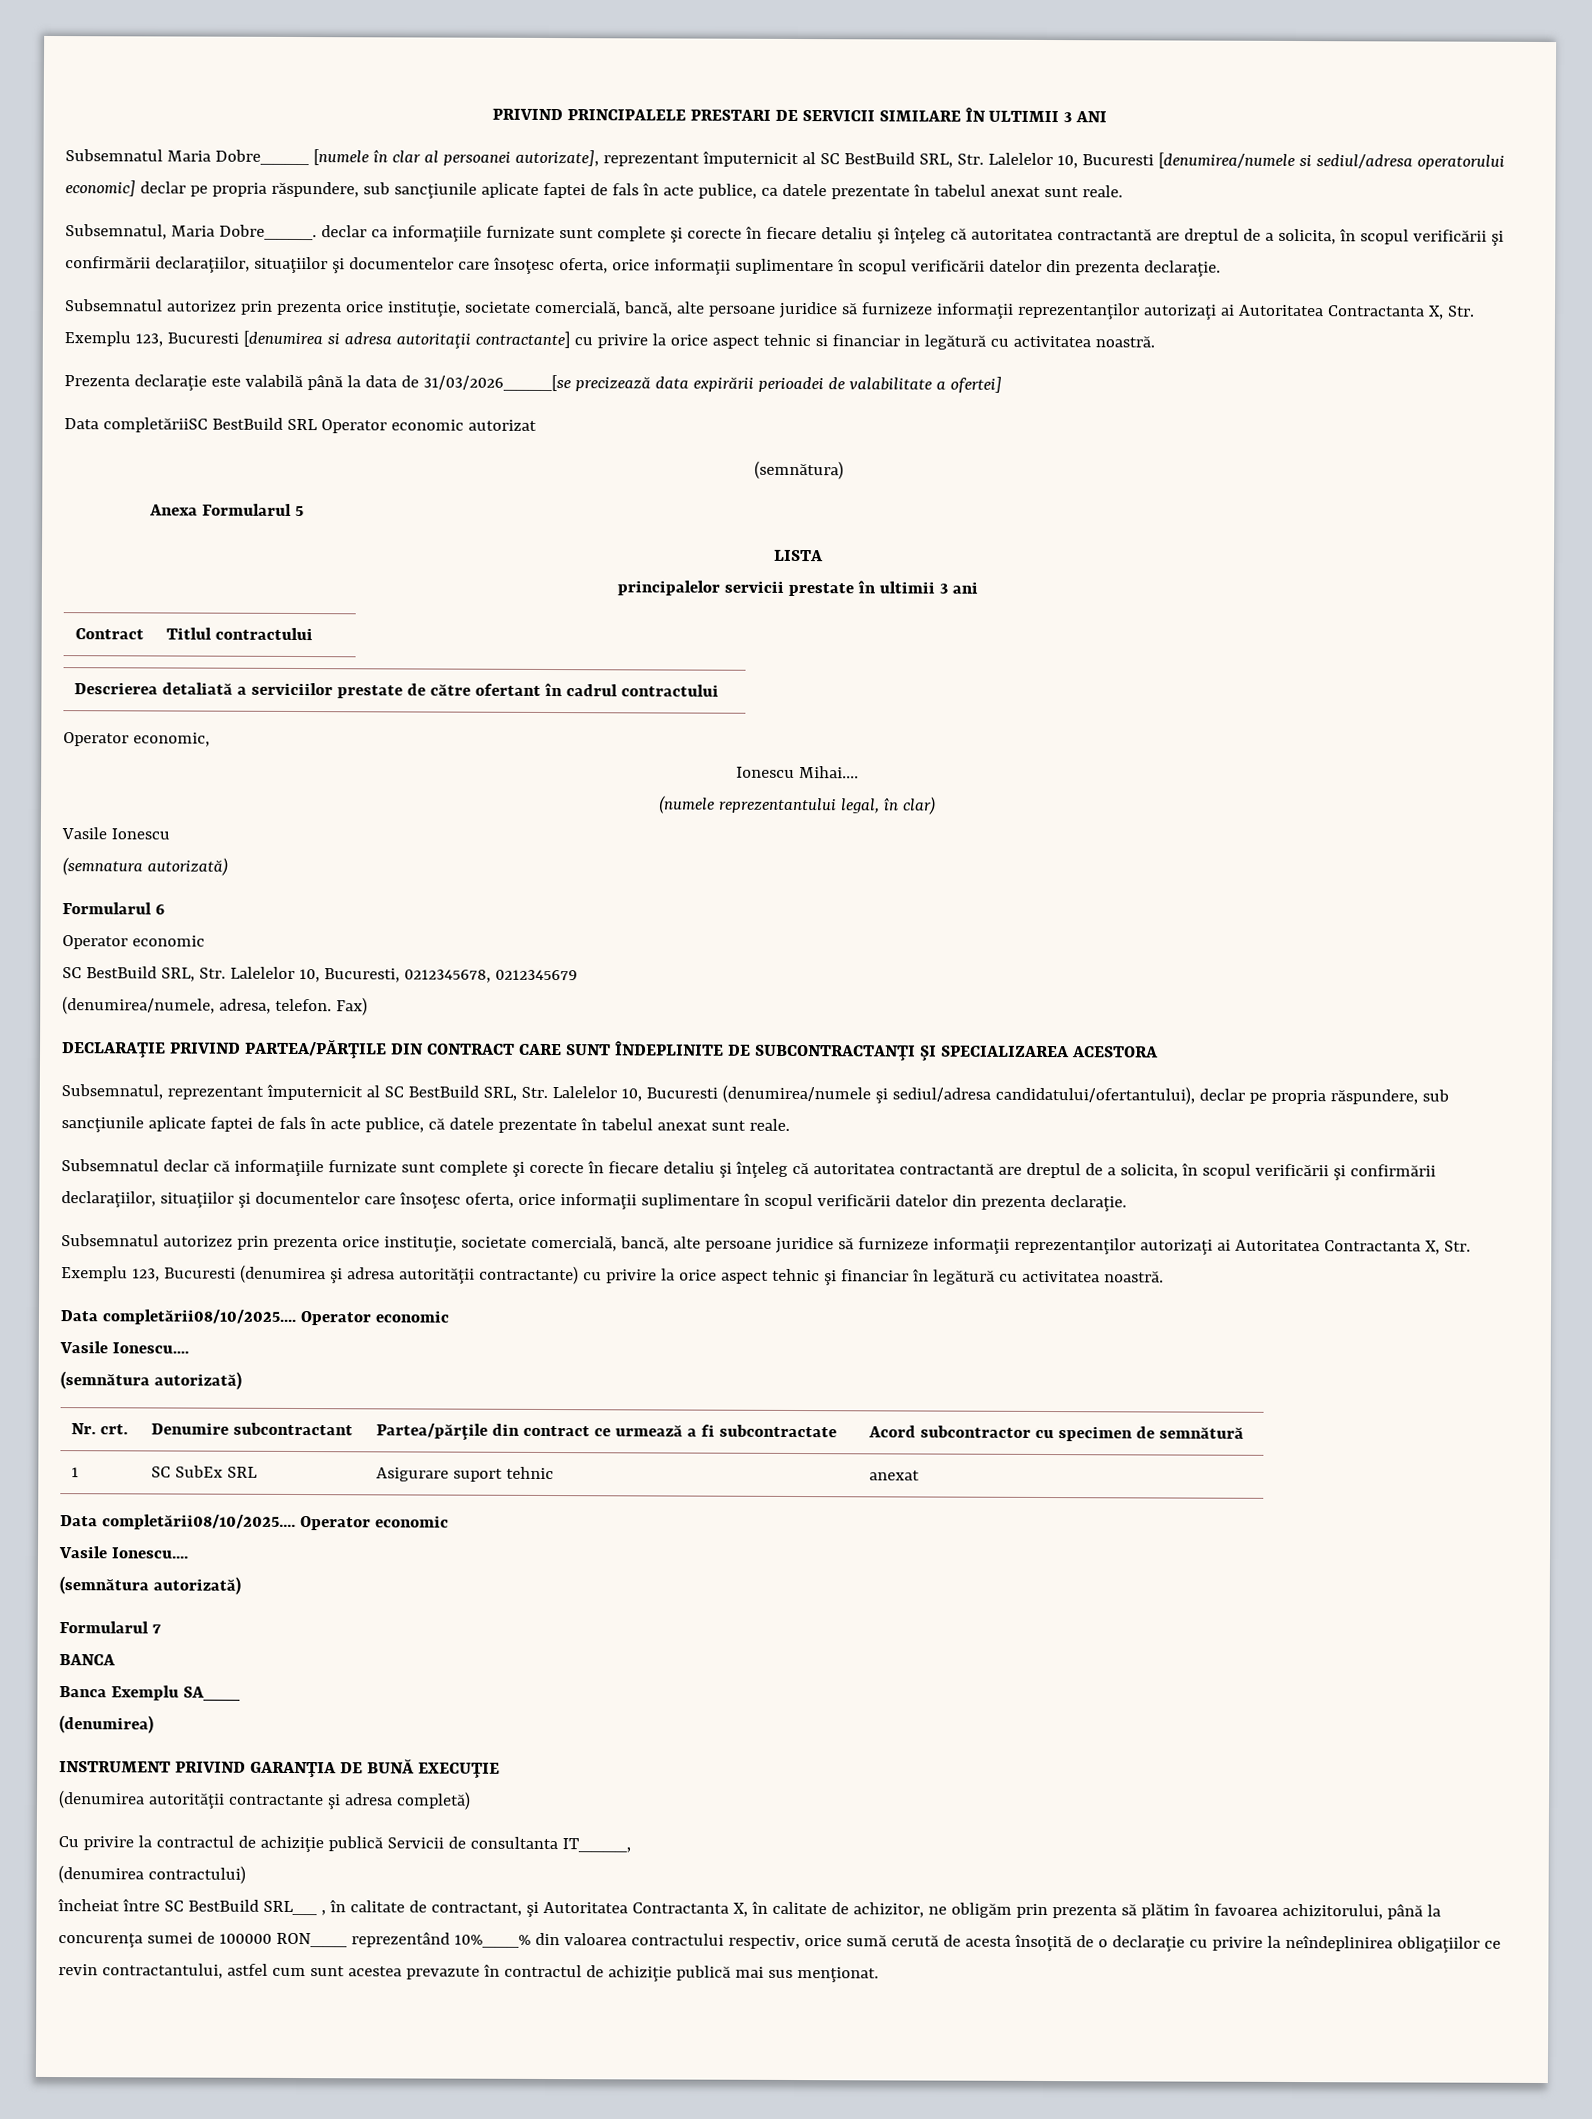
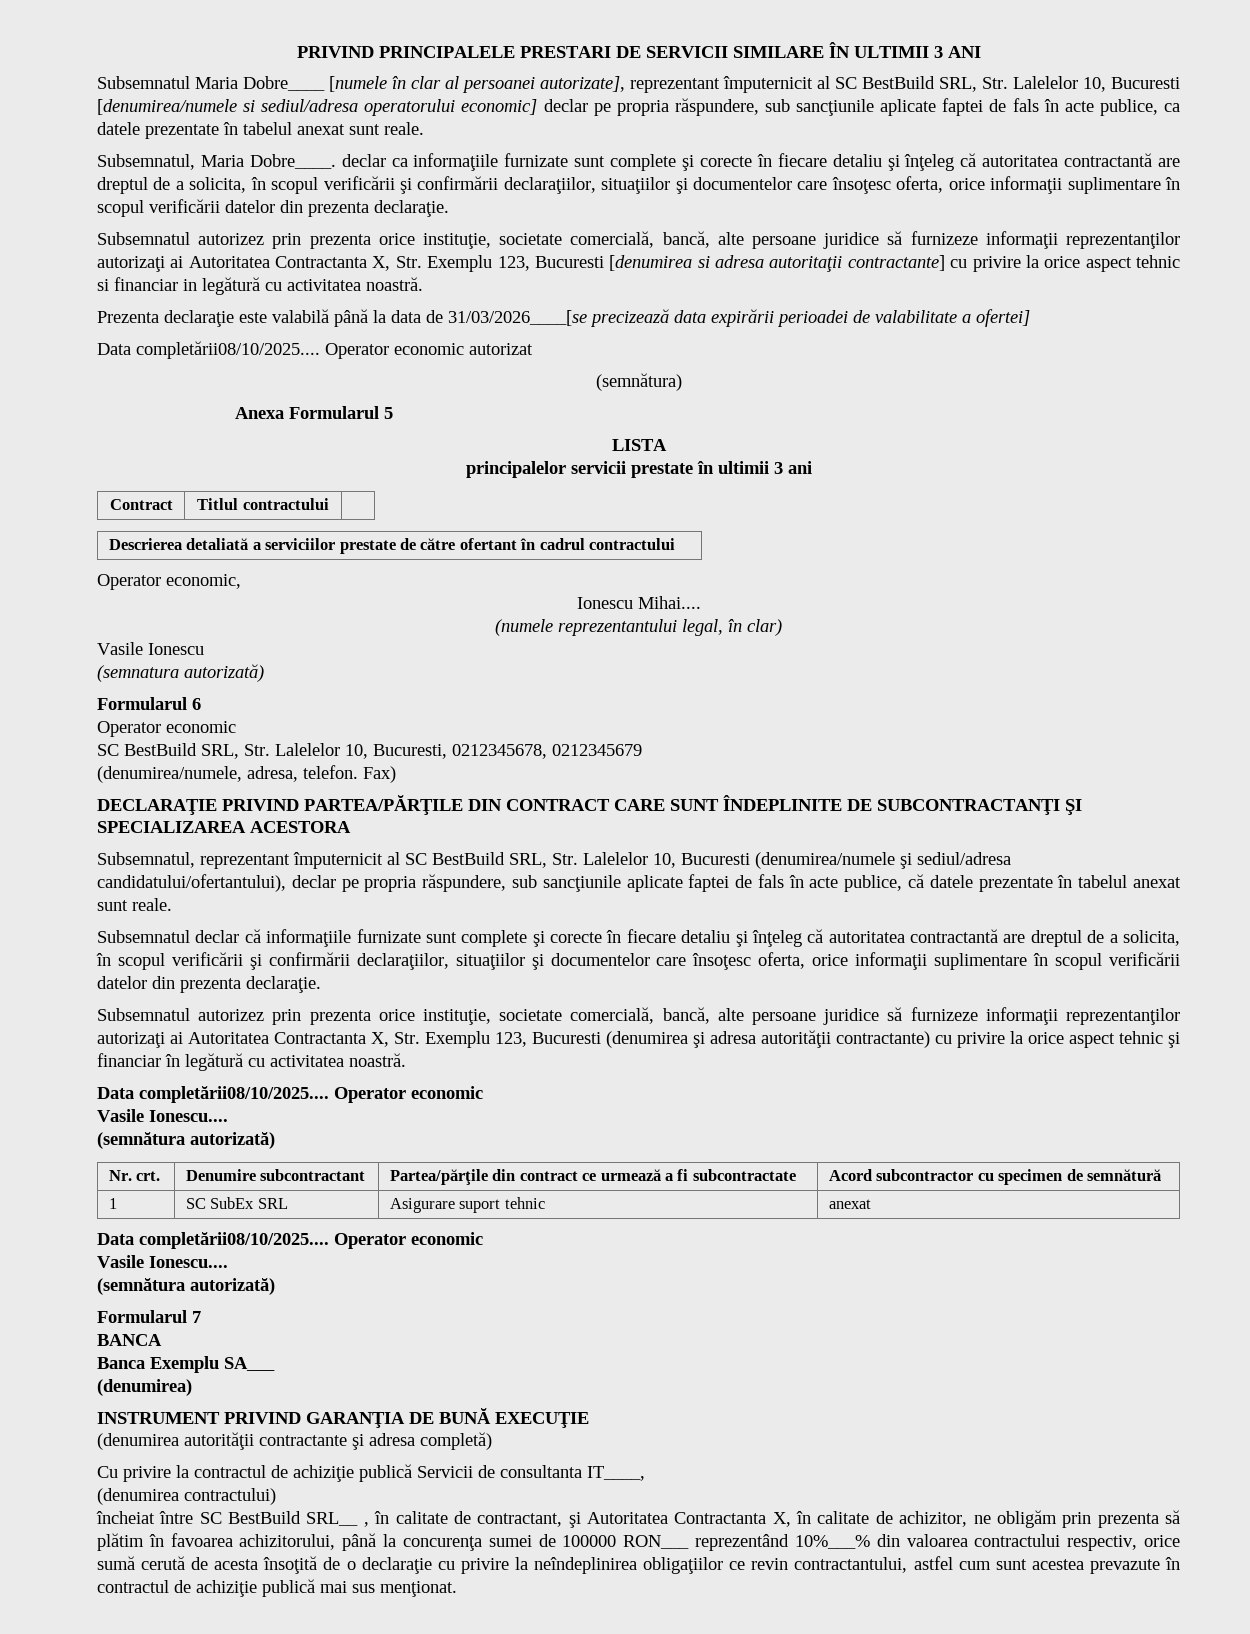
- Data completăriiSC BestBuild SRL Operator economic autorizat
+ Data completării08/10/2025.... Operator economic autorizat

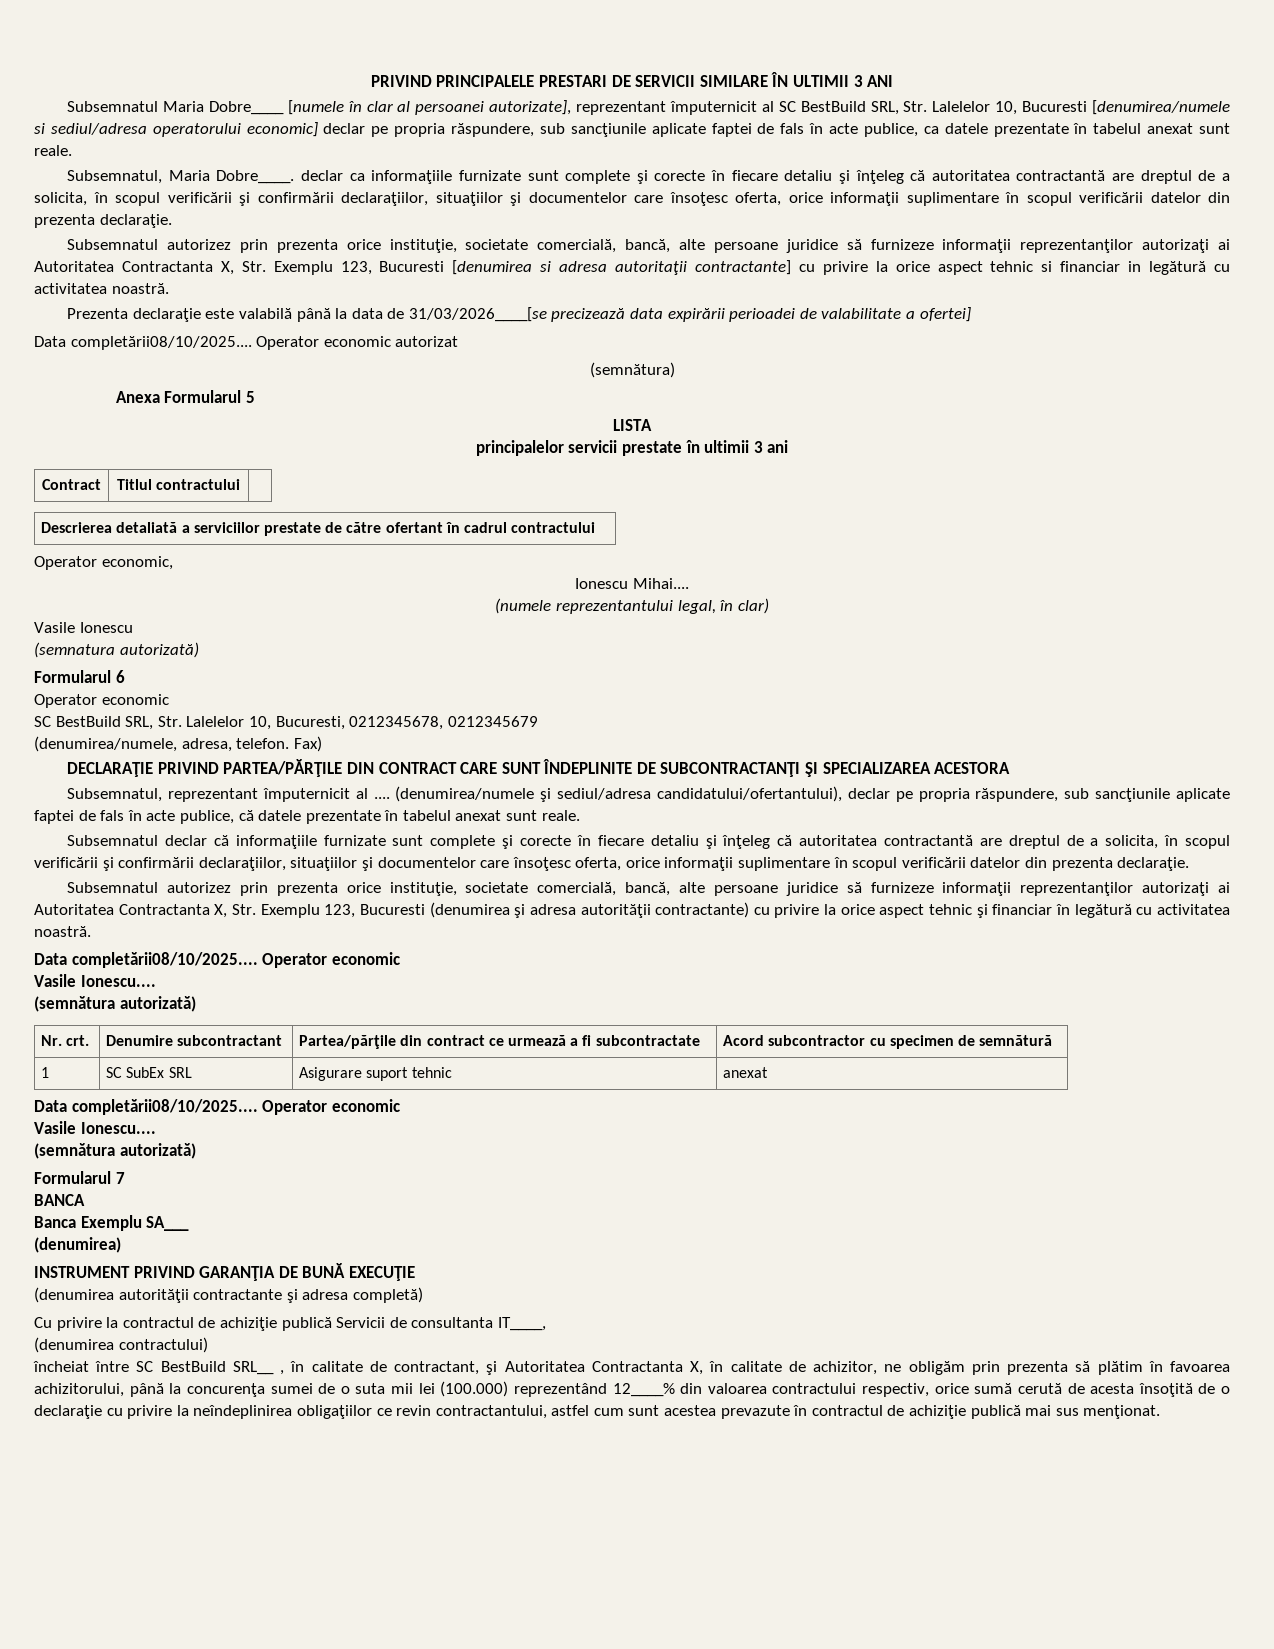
- Subsemnatul, reprezentant împuternicit al SC BestBuild SRL, Str. Lalelelor 10, Bucuresti (denumirea/numele şi sediul/adresa candidatului/ofertantului), declar pe propria răspundere, sub sancţiunile aplicate faptei de fals în acte publice, că datele prezentate în tabelul anexat sunt reale.
+ Subsemnatul, reprezentant împuternicit al .... (denumirea/numele şi sediul/adresa candidatului/ofertantului), declar pe propria răspundere, sub sancţiunile aplicate faptei de fals în acte publice, că datele prezentate în tabelul anexat sunt reale.
- încheiat între SC BestBuild SRL__ , în calitate de contractant, şi Autoritatea Contractanta X, în calitate de achizitor, ne obligăm prin prezenta să plătim în favoarea achizitorului, până la concurenţa sumei de 100000 RON___ reprezentând 10%___% din valoarea contractului respectiv, orice sumă cerută de acesta însoţită de o declaraţie cu privire la neîndeplinirea obligaţiilor ce revin contractantului, astfel cum sunt acestea prevazute în contractul de achiziţie publică mai sus menţionat.
+ încheiat între SC BestBuild SRL__ , în calitate de contractant, şi Autoritatea Contractanta X, în calitate de achizitor, ne obligăm prin prezenta să plătim în favoarea achizitorului, până la concurenţa sumei de o suta mii lei (100.000) reprezentând 12____% din valoarea contractului respectiv, orice sumă cerută de acesta însoţită de o declaraţie cu privire la neîndeplinirea obligaţiilor ce revin contractantului, astfel cum sunt acestea prevazute în contractul de achiziţie publică mai sus menţionat.

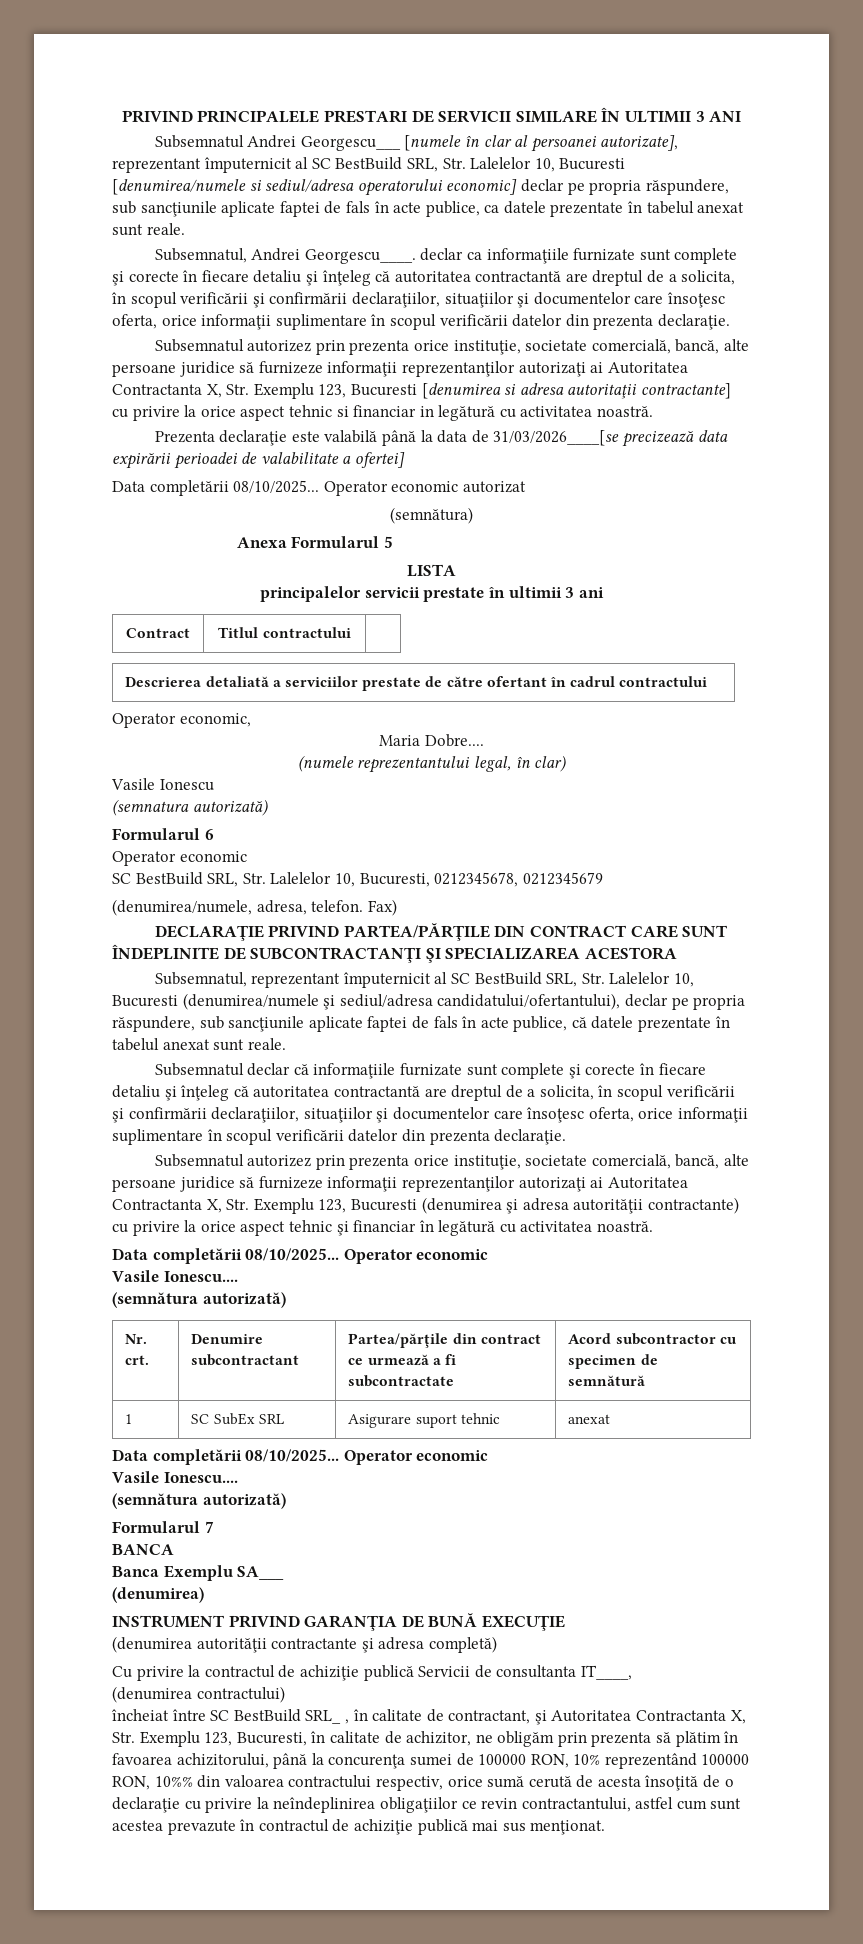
- Subsemnatul Maria Dobre____ [numele în clar al persoanei autorizate], reprezentant împuternicit al SC BestBuild SRL, Str. Lalelelor 10, Bucuresti [denumirea/numele si sediul/adresa operatorului economic] declar pe propria răspundere, sub sancţiunile aplicate faptei de fals în acte publice, ca datele prezentate în tabelul anexat sunt reale.
+ Subsemnatul Andrei Georgescu___ [numele în clar al persoanei autorizate], reprezentant împuternicit al SC BestBuild SRL, Str. Lalelelor 10, Bucuresti [denumirea/numele si sediul/adresa operatorului economic] declar pe propria răspundere, sub sancţiunile aplicate faptei de fals în acte publice, ca datele prezentate în tabelul anexat sunt reale.
- Subsemnatul, Maria Dobre____. declar ca informaţiile furnizate sunt complete şi corecte în fiecare detaliu şi înţeleg că autoritatea contractantă are dreptul de a solicita, în scopul verificării şi confirmării declaraţiilor, situaţiilor şi documentelor care însoţesc oferta, orice informaţii suplimentare în scopul verificării datelor din prezenta declaraţie.
+ Subsemnatul, Andrei Georgescu____. declar ca informaţiile furnizate sunt complete şi corecte în fiecare detaliu şi înţeleg că autoritatea contractantă are dreptul de a solicita, în scopul verificării şi confirmării declaraţiilor, situaţiilor şi documentelor care însoţesc oferta, orice informaţii suplimentare în scopul verificării datelor din prezenta declaraţie.
  Prezenta declaraţie este valabilă până la data de 31/03/2026____[se precizează data expirării perioadei de valabilitate a ofertei]
- Data completării08/10/2025....
+ Data completării 08/10/2025...
- Ionescu Mihai....
+ Maria Dobre....
- Subsemnatul, reprezentant împuternicit al .... (denumirea/numele şi sediul/adresa candidatului/ofertantului), declar pe propria răspundere, sub sancţiunile aplicate faptei de fals în acte publice, că datele prezentate în tabelul anexat sunt reale.
+ Subsemnatul, reprezentant împuternicit al SC BestBuild SRL, Str. Lalelelor 10, Bucuresti (denumirea/numele şi sediul/adresa candidatului/ofertantului), declar pe propria răspundere, sub sancţiunile aplicate faptei de fals în acte publice, că datele prezentate în tabelul anexat sunt reale.
  Subsemnatul autorizez prin prezenta orice instituţie, societate comercială, bancă, alte persoane juridice să furnizeze informaţii reprezentanţilor autorizaţi ai Autoritatea Contractanta X, Str. Exemplu 123, Bucuresti (denumirea şi adresa autorităţii contractante) cu privire la orice aspect tehnic şi financiar în legătură cu activitatea noastră.
- Data completării08/10/2025....
+ Data completării 08/10/2025...
  1 | SC SubEx SRL | Asigurare suport tehnic | anexat
- Data completării08/10/2025....
+ Data completării 08/10/2025...
- încheiat între SC BestBuild SRL__ , în calitate de contractant, şi Autoritatea Contractanta X, în calitate de achizitor, ne obligăm prin prezenta să plătim în favoarea achizitorului, până la concurenţa sumei de o suta mii lei (100.000) reprezentând 12____% din valoarea contractului respectiv, orice sumă cerută de acesta însoţită de o declaraţie cu privire la neîndeplinirea obligaţiilor ce revin contractantului, astfel cum sunt acestea prevazute în contractul de achiziţie publică mai sus menţionat.
+ încheiat între SC BestBuild SRL_ , în calitate de contractant, şi Autoritatea Contractanta X, Str. Exemplu 123, Bucuresti, în calitate de achizitor, ne obligăm prin prezenta să plătim în favoarea achizitorului, până la concurenţa sumei de 100000 RON, 10% reprezentând 100000 RON, 10%% din valoarea contractului respectiv, orice sumă cerută de acesta însoţită de o declaraţie cu privire la neîndeplinirea obligaţiilor ce revin contractantului, astfel cum sunt acestea prevazute în contractul de achiziţie publică mai sus menţionat.

